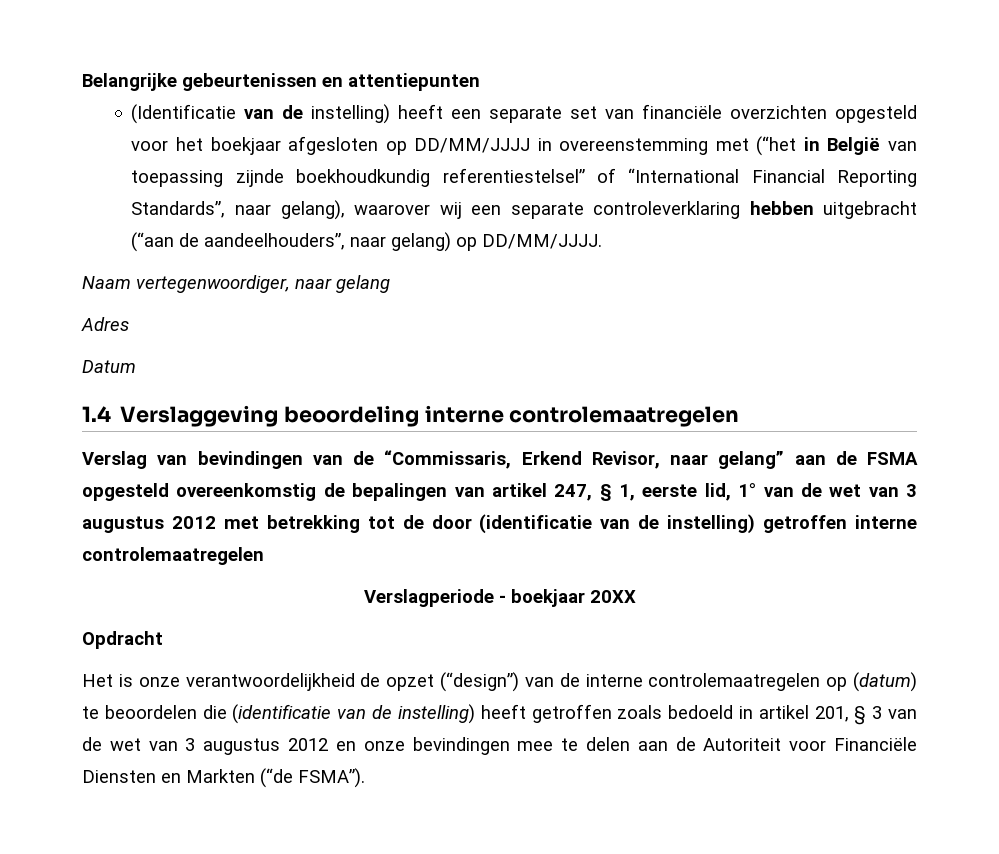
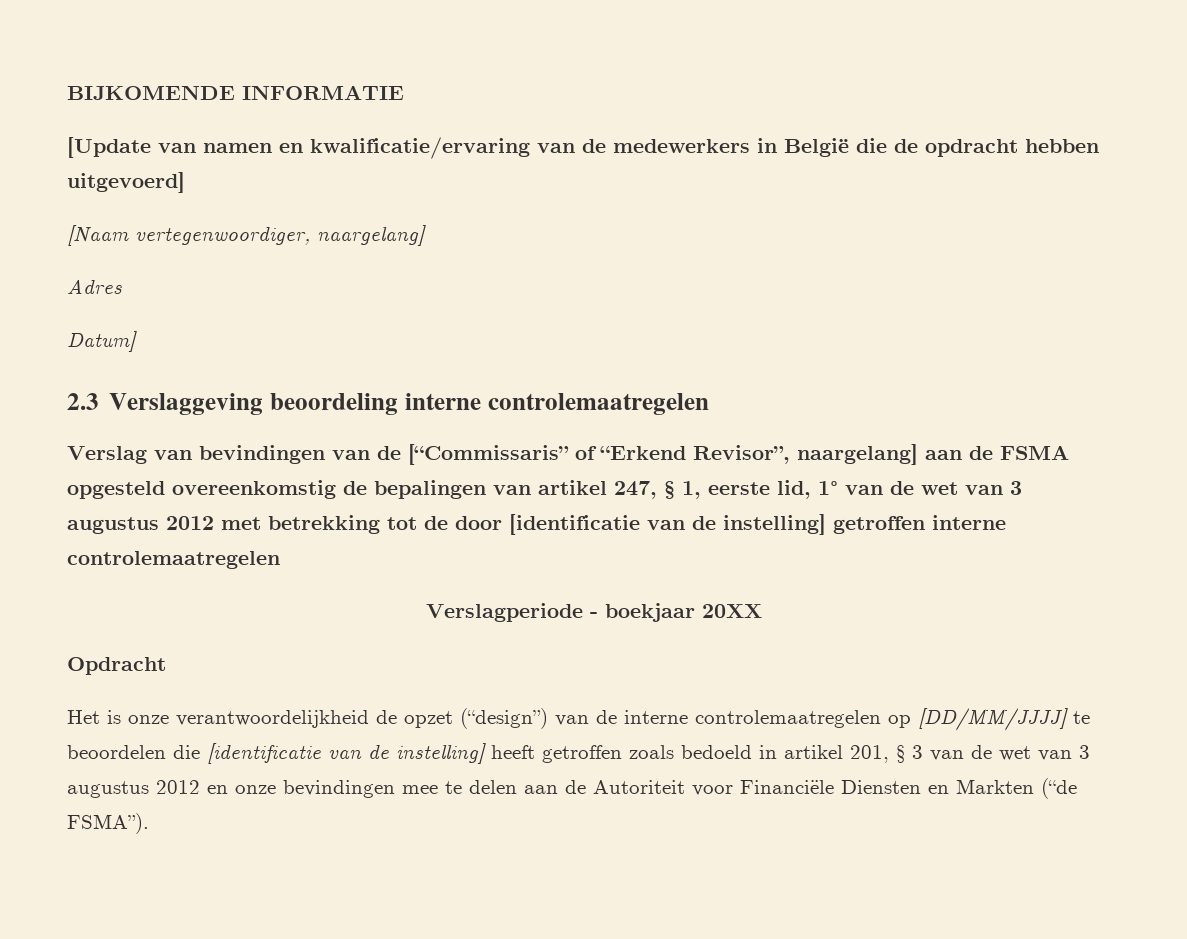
- Belangrijke gebeurtenissen en attentiepunten
- (Identificatie van de instelling) heeft een separate set van financiële overzichten opgesteld voor het boekjaar afgesloten op DD/MM/JJJJ in overeenstemming met (“het in België van toepassing zijnde boekhoudkundig referentiestelsel” of “International Financial Reporting Standards”, naar gelang), waarover wij een separate controleverklaring hebben uitgebracht (“aan de aandeelhouders”, naar gelang) op DD/MM/JJJJ.
- Naam vertegenwoordiger, naar gelang
+ BIJKOMENDE INFORMATIE
+ [Update van namen en kwalificatie/ervaring van de medewerkers in België die de opdracht hebben uitgevoerd]
+ [Naam vertegenwoordiger, naargelang]
- Datum
- 1.4 Verslaggeving beoordeling interne controlemaatregelen
+ Datum]
+ 2.3 Verslaggeving beoordeling interne controlemaatregelen
- Verslag van bevindingen van de “Commissaris, Erkend Revisor, naar gelang” aan de FSMA opgesteld overeenkomstig de bepalingen van artikel 247, § 1, eerste lid, 1° van de wet van 3 augustus 2012 met betrekking tot de door (identificatie van de instelling) getroffen interne controlemaatregelen
+ Verslag van bevindingen van de [“Commissaris” of “Erkend Revisor”, naargelang] aan de FSMA opgesteld overeenkomstig de bepalingen van artikel 247, § 1, eerste lid, 1° van de wet van 3 augustus 2012 met betrekking tot de door [identificatie van de instelling] getroffen interne controlemaatregelen
- Het is onze verantwoordelijkheid de opzet (“design”) van de interne controlemaatregelen op (datum) te beoordelen die (identificatie van de instelling) heeft getroffen zoals bedoeld in artikel 201, § 3 van de wet van 3 augustus 2012 en onze bevindingen mee te delen aan de Autoriteit voor Financiële Diensten en Markten (“de FSMA”).
+ Het is onze verantwoordelijkheid de opzet (“design”) van de interne controlemaatregelen op [DD/MM/JJJJ] te beoordelen die [identificatie van de instelling] heeft getroffen zoals bedoeld in artikel 201, § 3 van de wet van 3 augustus 2012 en onze bevindingen mee te delen aan de Autoriteit voor Financiële Diensten en Markten (“de FSMA”).

